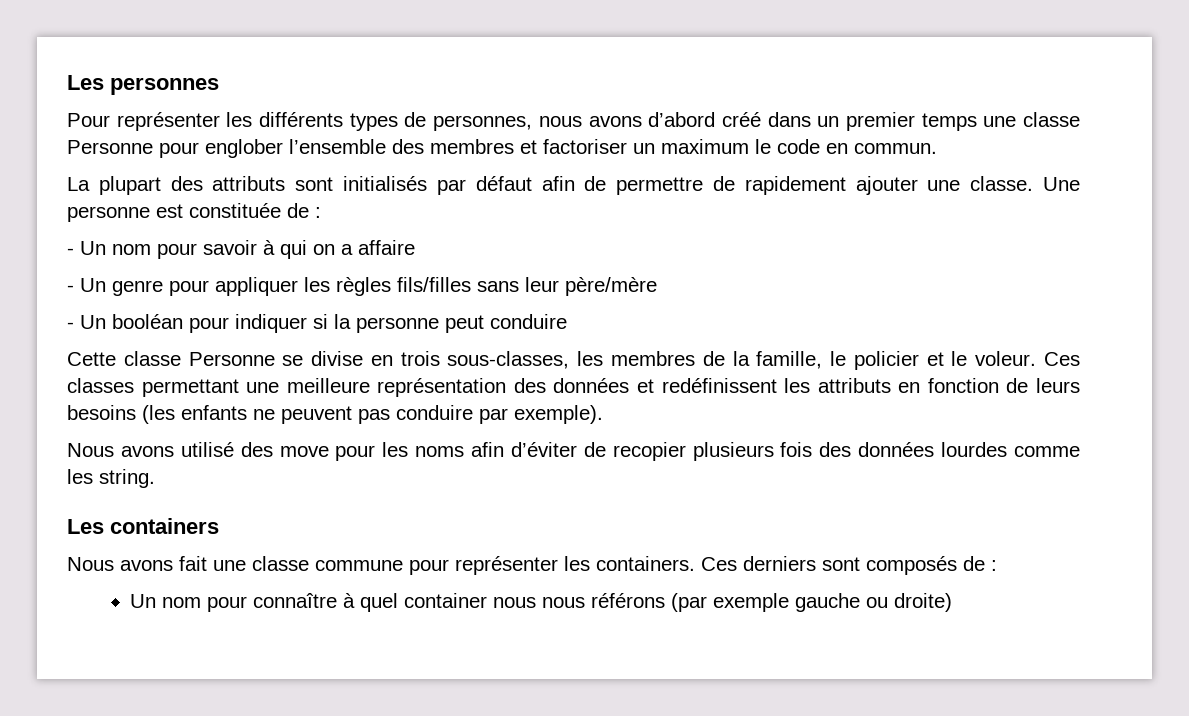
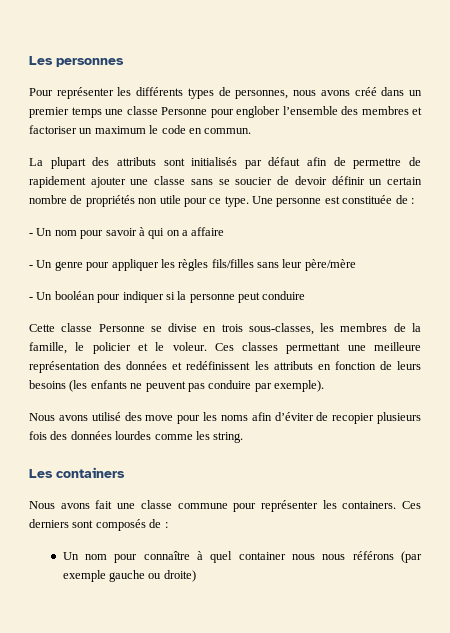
- Pour représenter les différents types de personnes, nous avons d’abord créé dans un premier temps une classe Personne pour englober l’ensemble des membres et factoriser un maximum le code en commun.
+ Pour représenter les différents types de personnes, nous avons créé dans un premier temps une classe Personne pour englober l’ensemble des membres et factoriser un maximum le code en commun.
- La plupart des attributs sont initialisés par défaut afin de permettre de rapidement ajouter une classe.
+ La plupart des attributs sont initialisés par défaut afin de permettre de rapidement ajouter une classe sans se soucier de devoir définir un certain nombre de propriétés non utile pour ce type.

